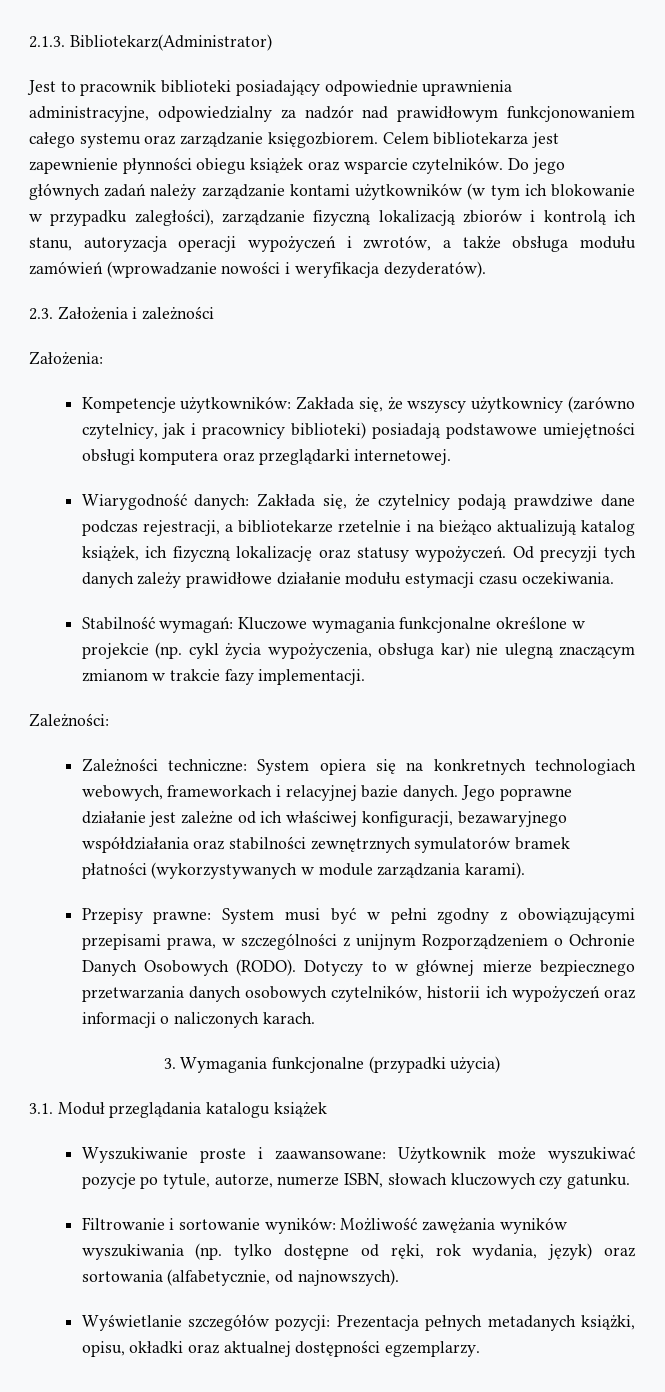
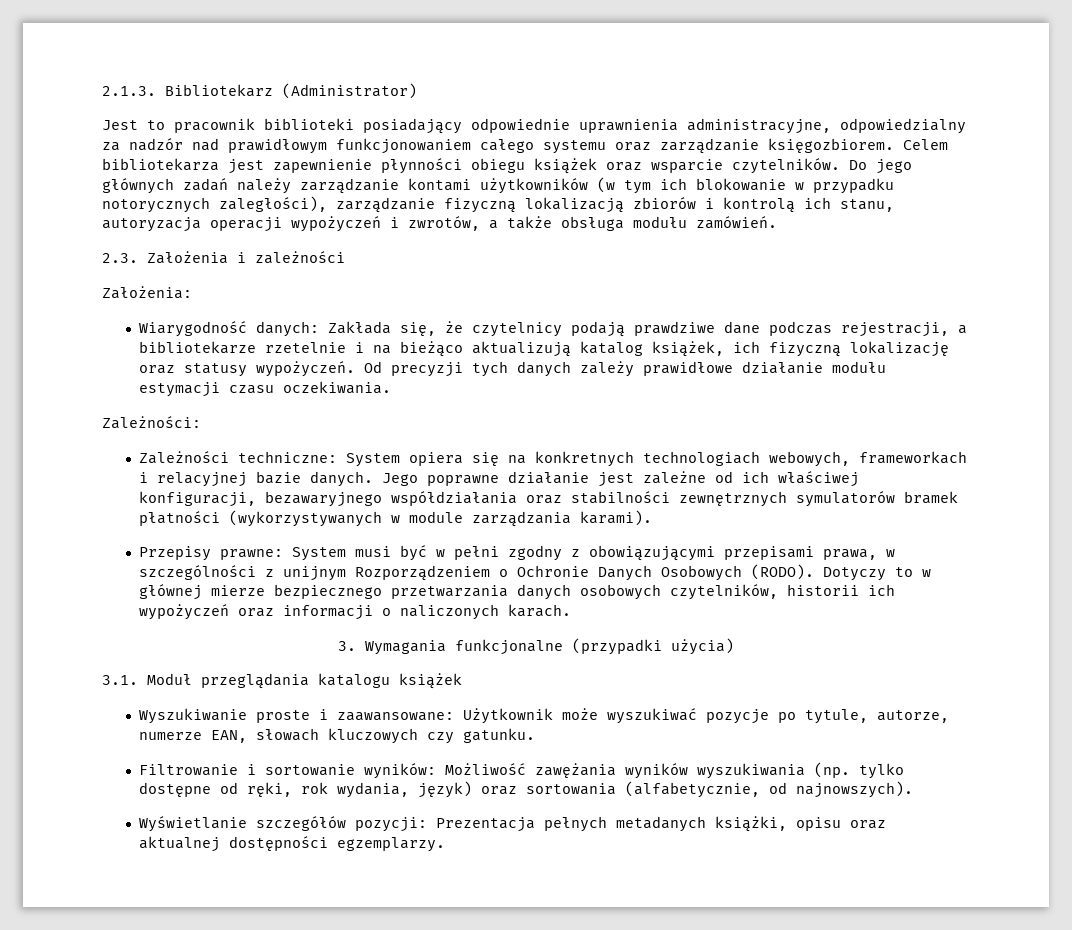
- 2.1.3. Bibliotekarz(Administrator)
+ 2.1.3. Bibliotekarz (Administrator)
- Do jego głównych zadań należy zarządzanie kontami użytkowników (w tym ich blokowanie w przypadku zaległości), zarządzanie fizyczną lokalizacją zbiorów i kontrolą ich stanu, autoryzacja operacji wypożyczeń i zwrotów, a także obsługa modułu zamówień (wprowadzanie nowości i weryfikacja dezyderatów).
+ Do jego głównych zadań należy zarządzanie kontami użytkowników (w tym ich blokowanie w przypadku notorycznych zaległości), zarządzanie fizyczną lokalizacją zbiorów i kontrolą ich stanu, autoryzacja operacji wypożyczeń i zwrotów, a także obsługa modułu zamówień.
- Kompetencje użytkowników: Zakłada się, że wszyscy użytkownicy (zarówno czytelnicy, jak i pracownicy biblioteki) posiadają podstawowe umiejętności obsługi komputera oraz przeglądarki internetowej.
- Stabilność wymagań: Kluczowe wymagania funkcjonalne określone w projekcie (np. cykl życia wypożyczenia, obsługa kar) nie ulegną znaczącym zmianom w trakcie fazy implementacji.
- Wyszukiwanie proste i zaawansowane: Użytkownik może wyszukiwać pozycje po tytule, autorze, numerze ISBN, słowach kluczowych czy gatunku.
+ Wyszukiwanie proste i zaawansowane: Użytkownik może wyszukiwać pozycje po tytule, autorze, numerze EAN, słowach kluczowych czy gatunku.
- Wyświetlanie szczegółów pozycji: Prezentacja pełnych metadanych książki, opisu, okładki oraz aktualnej dostępności egzemplarzy.
+ Wyświetlanie szczegółów pozycji: Prezentacja pełnych metadanych książki, opisu oraz aktualnej dostępności egzemplarzy.

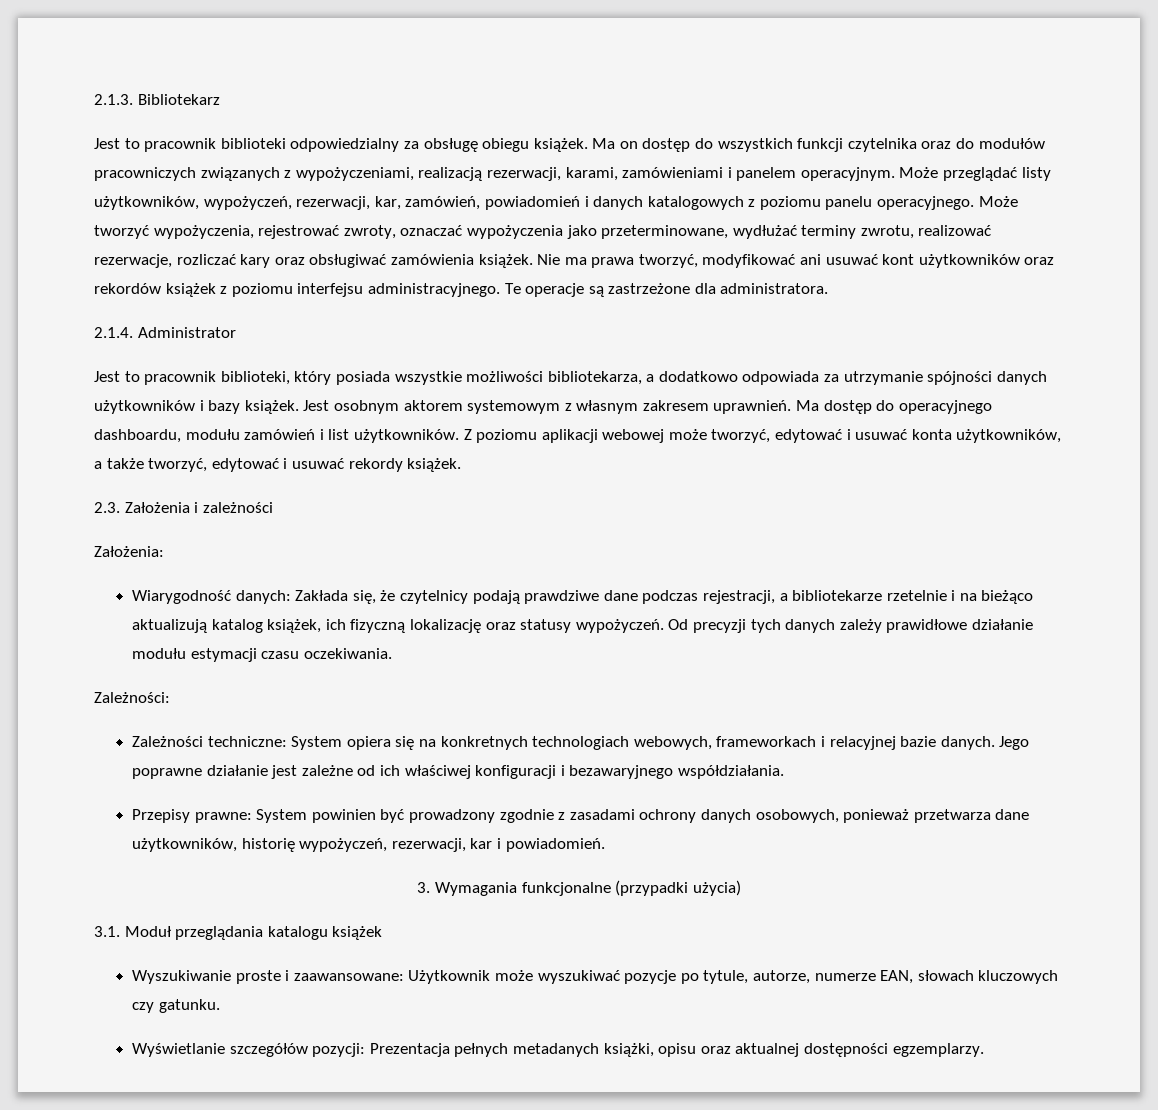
- 2.1.3. Bibliotekarz (Administrator)
+ 2.1.3. Bibliotekarz
- Jest to pracownik biblioteki posiadający odpowiednie uprawnienia administracyjne, odpowiedzialny za nadzór nad prawidłowym funkcjonowaniem całego systemu oraz zarządzanie księgozbiorem. Celem bibliotekarza jest zapewnienie płynności obiegu książek oraz wsparcie czytelników. Do jego głównych zadań należy zarządzanie kontami użytkowników (w tym ich blokowanie w przypadku notorycznych zaległości), zarządzanie fizyczną lokalizacją zbiorów i kontrolą ich stanu, autoryzacja operacji wypożyczeń i zwrotów, a także obsługa modułu zamówień.
+ Jest to pracownik biblioteki odpowiedzialny za obsługę obiegu książek. Ma on dostęp do wszystkich funkcji czytelnika oraz do modułów pracowniczych związanych z wypożyczeniami, realizacją rezerwacji, karami, zamówieniami i panelem operacyjnym. Może przeglądać listy użytkowników, wypożyczeń, rezerwacji, kar, zamówień, powiadomień i danych katalogowych z poziomu panelu operacyjnego. Może tworzyć wypożyczenia, rejestrować zwroty, oznaczać wypożyczenia jako przeterminowane, wydłużać terminy zwrotu, realizować rezerwacje, rozliczać kary oraz obsługiwać zamówienia książek. Nie ma prawa tworzyć, modyfikować ani usuwać kont użytkowników oraz rekordów książek z poziomu interfejsu administracyjnego. Te operacje są zastrzeżone dla administratora.
+ 2.1.4. Administrator
+ Jest to pracownik biblioteki, który posiada wszystkie możliwości bibliotekarza, a dodatkowo odpowiada za utrzymanie spójności danych użytkowników i bazy książek. Jest osobnym aktorem systemowym z własnym zakresem uprawnień. Ma dostęp do operacyjnego dashboardu, modułu zamówień i list użytkowników. Z poziomu aplikacji webowej może tworzyć, edytować i usuwać konta użytkowników, a także tworzyć, edytować i usuwać rekordy książek.
- Jego poprawne działanie jest zależne od ich właściwej konfiguracji, bezawaryjnego współdziałania oraz stabilności zewnętrznych symulatorów bramek płatności (wykorzystywanych w module zarządzania karami).
- Przepisy prawne: System musi być w pełni zgodny z obowiązującymi przepisami prawa, w szczególności z unijnym Rozporządzeniem o Ochronie Danych Osobowych (RODO). Dotyczy to w głównej mierze bezpiecznego przetwarzania danych osobowych czytelników, historii ich wypożyczeń oraz informacji o naliczonych karach.
+ Jego poprawne działanie jest zależne od ich właściwej konfiguracji i bezawaryjnego współdziałania.
+ Przepisy prawne: System powinien być prowadzony zgodnie z zasadami ochrony danych osobowych, ponieważ przetwarza dane użytkowników, historię wypożyczeń, rezerwacji, kar i powiadomień.
- Filtrowanie i sortowanie wyników: Możliwość zawężania wyników wyszukiwania (np. tylko dostępne od ręki, rok wydania, język) oraz sortowania (alfabetycznie, od najnowszych).

